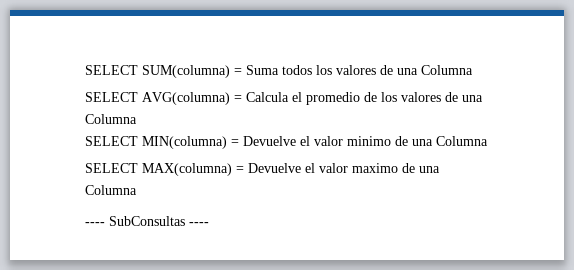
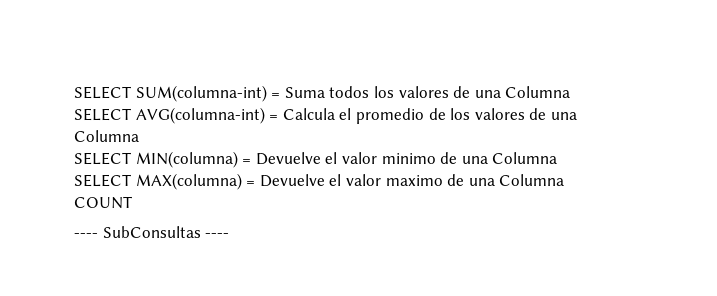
- SELECT SUM(columna) = Suma todos los valores de una Columna
+ SELECT SUM(columna-int) = Suma todos los valores de una Columna
- SELECT AVG(columna) = Calcula el promedio de los valores de una Columna
+ SELECT AVG(columna-int) = Calcula el promedio de los valores de una Columna
+ COUNT

